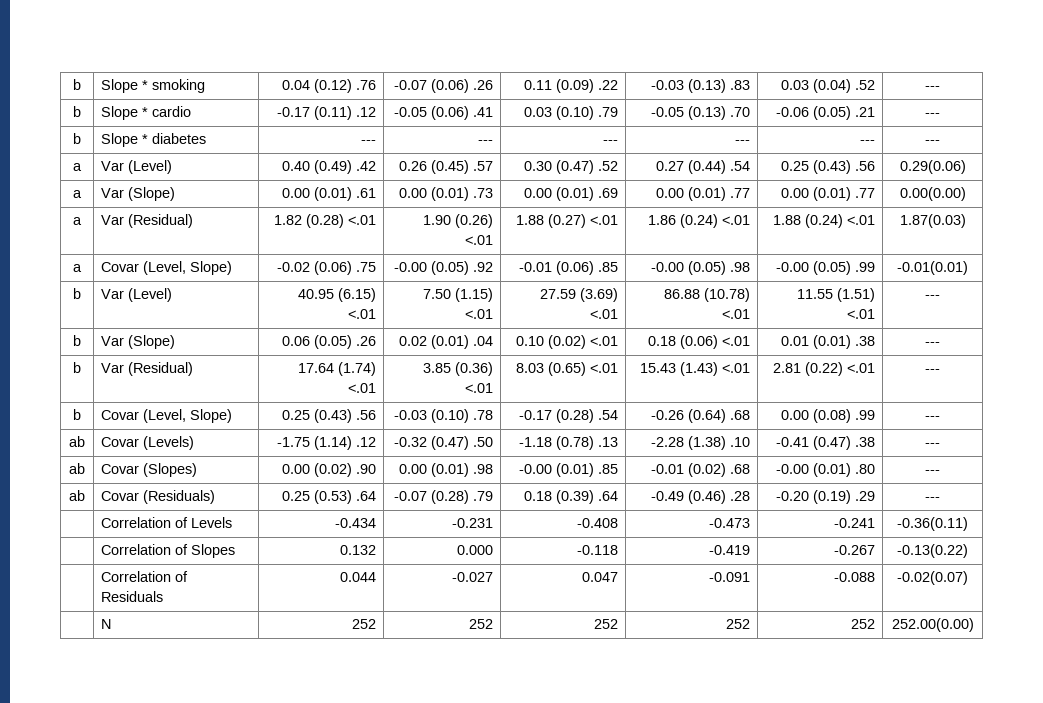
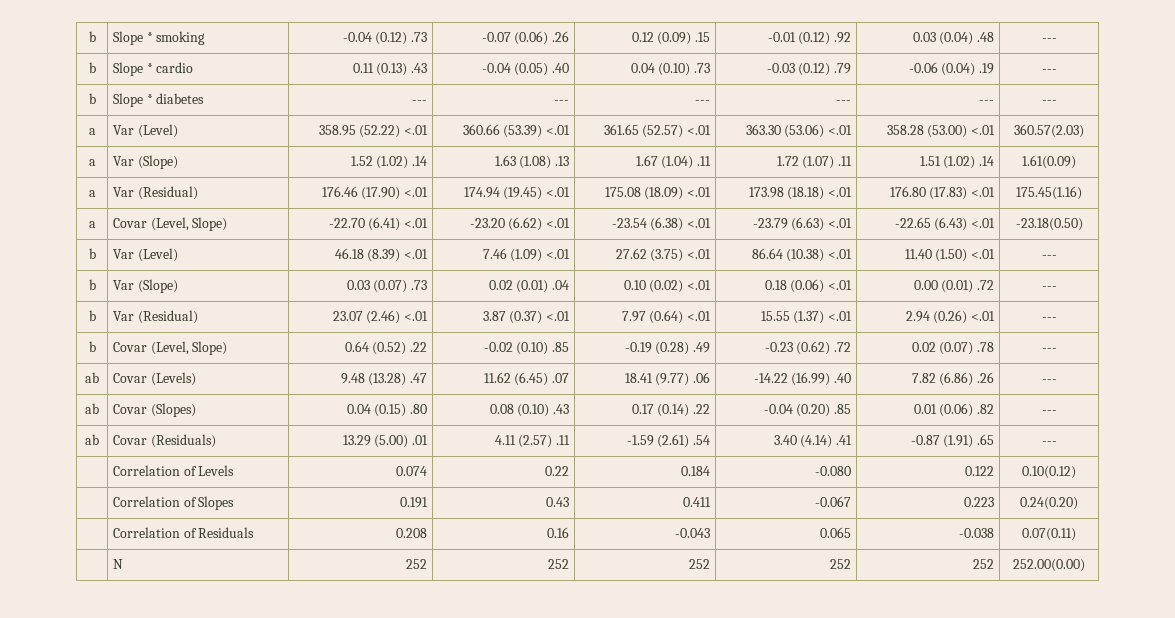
- b | Slope * smoking | 0.04 (0.12) .76 | -0.07 (0.06) .26 | 0.11 (0.09) .22 | -0.03 (0.13) .83 | 0.03 (0.04) .52 | ---
+ b | Slope * smoking | -0.04 (0.12) .73 | -0.07 (0.06) .26 | 0.12 (0.09) .15 | -0.01 (0.12) .92 | 0.03 (0.04) .48 | ---
- b | Slope * cardio | -0.17 (0.11) .12 | -0.05 (0.06) .41 | 0.03 (0.10) .79 | -0.05 (0.13) .70 | -0.06 (0.05) .21 | ---
+ b | Slope * cardio | 0.11 (0.13) .43 | -0.04 (0.05) .40 | 0.04 (0.10) .73 | -0.03 (0.12) .79 | -0.06 (0.04) .19 | ---
- a | Var (Level) | 0.40 (0.49) .42 | 0.26 (0.45) .57 | 0.30 (0.47) .52 | 0.27 (0.44) .54 | 0.25 (0.43) .56 | 0.29(0.06)
- a | Var (Slope) | 0.00 (0.01) .61 | 0.00 (0.01) .73 | 0.00 (0.01) .69 | 0.00 (0.01) .77 | 0.00 (0.01) .77 | 0.00(0.00)
+ a | Var (Level) | 358.95 (52.22) <.01 | 360.66 (53.39) <.01 | 361.65 (52.57) <.01 | 363.30 (53.06) <.01 | 358.28 (53.00) <.01 | 360.57(2.03)
+ a | Var (Slope) | 1.52 (1.02) .14 | 1.63 (1.08) .13 | 1.67 (1.04) .11 | 1.72 (1.07) .11 | 1.51 (1.02) .14 | 1.61(0.09)
- a | Var (Residual) | 1.82 (0.28) <.01 | 1.90 (0.26) <.01 | 1.88 (0.27) <.01 | 1.86 (0.24) <.01 | 1.88 (0.24) <.01 | 1.87(0.03)
+ a | Var (Residual) | 176.46 (17.90) <.01 | 174.94 (19.45) <.01 | 175.08 (18.09) <.01 | 173.98 (18.18) <.01 | 176.80 (17.83) <.01 | 175.45(1.16)
- a | Covar (Level, Slope) | -0.02 (0.06) .75 | -0.00 (0.05) .92 | -0.01 (0.06) .85 | -0.00 (0.05) .98 | -0.00 (0.05) .99 | -0.01(0.01)
+ a | Covar (Level, Slope) | -22.70 (6.41) <.01 | -23.20 (6.62) <.01 | -23.54 (6.38) <.01 | -23.79 (6.63) <.01 | -22.65 (6.43) <.01 | -23.18(0.50)
- b | Var (Level) | 40.95 (6.15) <.01 | 7.50 (1.15) <.01 | 27.59 (3.69) <.01 | 86.88 (10.78) <.01 | 11.55 (1.51) <.01 | ---
+ b | Var (Level) | 46.18 (8.39) <.01 | 7.46 (1.09) <.01 | 27.62 (3.75) <.01 | 86.64 (10.38) <.01 | 11.40 (1.50) <.01 | ---
- b | Var (Slope) | 0.06 (0.05) .26 | 0.02 (0.01) .04 | 0.10 (0.02) <.01 | 0.18 (0.06) <.01 | 0.01 (0.01) .38 | ---
+ b | Var (Slope) | 0.03 (0.07) .73 | 0.02 (0.01) .04 | 0.10 (0.02) <.01 | 0.18 (0.06) <.01 | 0.00 (0.01) .72 | ---
- b | Var (Residual) | 17.64 (1.74) <.01 | 3.85 (0.36) <.01 | 8.03 (0.65) <.01 | 15.43 (1.43) <.01 | 2.81 (0.22) <.01 | ---
+ b | Var (Residual) | 23.07 (2.46) <.01 | 3.87 (0.37) <.01 | 7.97 (0.64) <.01 | 15.55 (1.37) <.01 | 2.94 (0.26) <.01 | ---
- b | Covar (Level, Slope) | 0.25 (0.43) .56 | -0.03 (0.10) .78 | -0.17 (0.28) .54 | -0.26 (0.64) .68 | 0.00 (0.08) .99 | ---
- ab | Covar (Levels) | -1.75 (1.14) .12 | -0.32 (0.47) .50 | -1.18 (0.78) .13 | -2.28 (1.38) .10 | -0.41 (0.47) .38 | ---
- ab | Covar (Slopes) | 0.00 (0.02) .90 | 0.00 (0.01) .98 | -0.00 (0.01) .85 | -0.01 (0.02) .68 | -0.00 (0.01) .80 | ---
- ab | Covar (Residuals) | 0.25 (0.53) .64 | -0.07 (0.28) .79 | 0.18 (0.39) .64 | -0.49 (0.46) .28 | -0.20 (0.19) .29 | ---
- | Correlation of Levels | -0.434 | -0.231 | -0.408 | -0.473 | -0.241 | -0.36(0.11)
- | Correlation of Slopes | 0.132 | 0.000 | -0.118 | -0.419 | -0.267 | -0.13(0.22)
- | Correlation of Residuals | 0.044 | -0.027 | 0.047 | -0.091 | -0.088 | -0.02(0.07)
+ b | Covar (Level, Slope) | 0.64 (0.52) .22 | -0.02 (0.10) .85 | -0.19 (0.28) .49 | -0.23 (0.62) .72 | 0.02 (0.07) .78 | ---
+ ab | Covar (Levels) | 9.48 (13.28) .47 | 11.62 (6.45) .07 | 18.41 (9.77) .06 | -14.22 (16.99) .40 | 7.82 (6.86) .26 | ---
+ ab | Covar (Slopes) | 0.04 (0.15) .80 | 0.08 (0.10) .43 | 0.17 (0.14) .22 | -0.04 (0.20) .85 | 0.01 (0.06) .82 | ---
+ ab | Covar (Residuals) | 13.29 (5.00) .01 | 4.11 (2.57) .11 | -1.59 (2.61) .54 | 3.40 (4.14) .41 | -0.87 (1.91) .65 | ---
+ | Correlation of Levels | 0.074 | 0.22 | 0.184 | -0.080 | 0.122 | 0.10(0.12)
+ | Correlation of Slopes | 0.191 | 0.43 | 0.411 | -0.067 | 0.223 | 0.24(0.20)
+ | Correlation of Residuals | 0.208 | 0.16 | -0.043 | 0.065 | -0.038 | 0.07(0.11)

